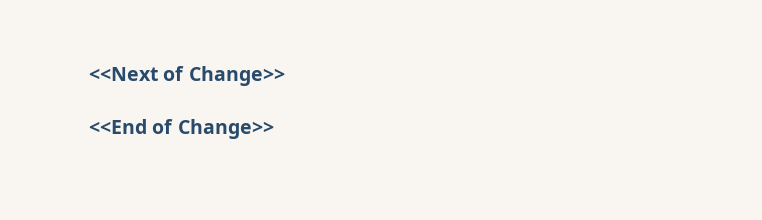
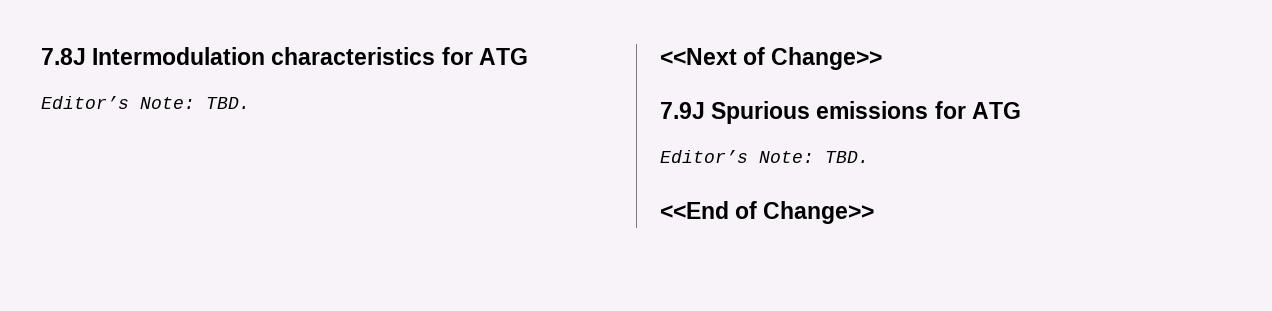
+ 7.8J Intermodulation characteristics for ATG
+ Editor’s Note: TBD.
  <<Next of Change>>
+ 7.9J Spurious emissions for ATG
+ Editor’s Note: TBD.

